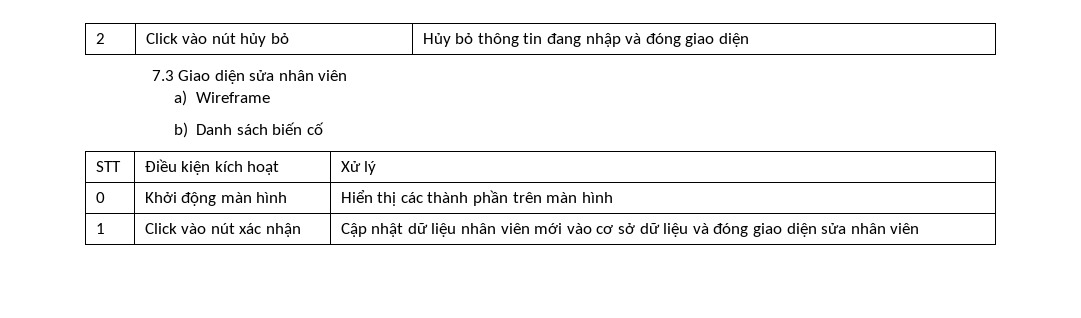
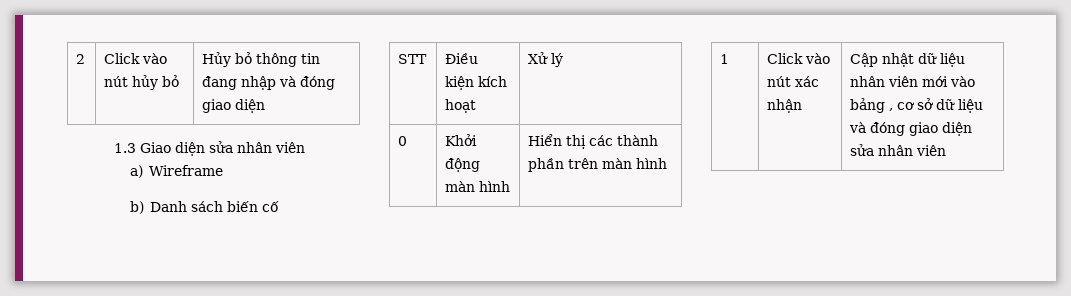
- 7.3 Giao diện sửa nhân viên
+ 1.3 Giao diện sửa nhân viên
- 1 | Click vào nút xác nhận | Cập nhật dữ liệu nhân viên mới vào cơ sở dữ liệu và đóng giao diện sửa nhân viên
+ 1 | Click vào nút xác nhận | Cập nhật dữ liệu nhân viên mới vào bảng , cơ sở dữ liệu và đóng giao diện sửa nhân viên

